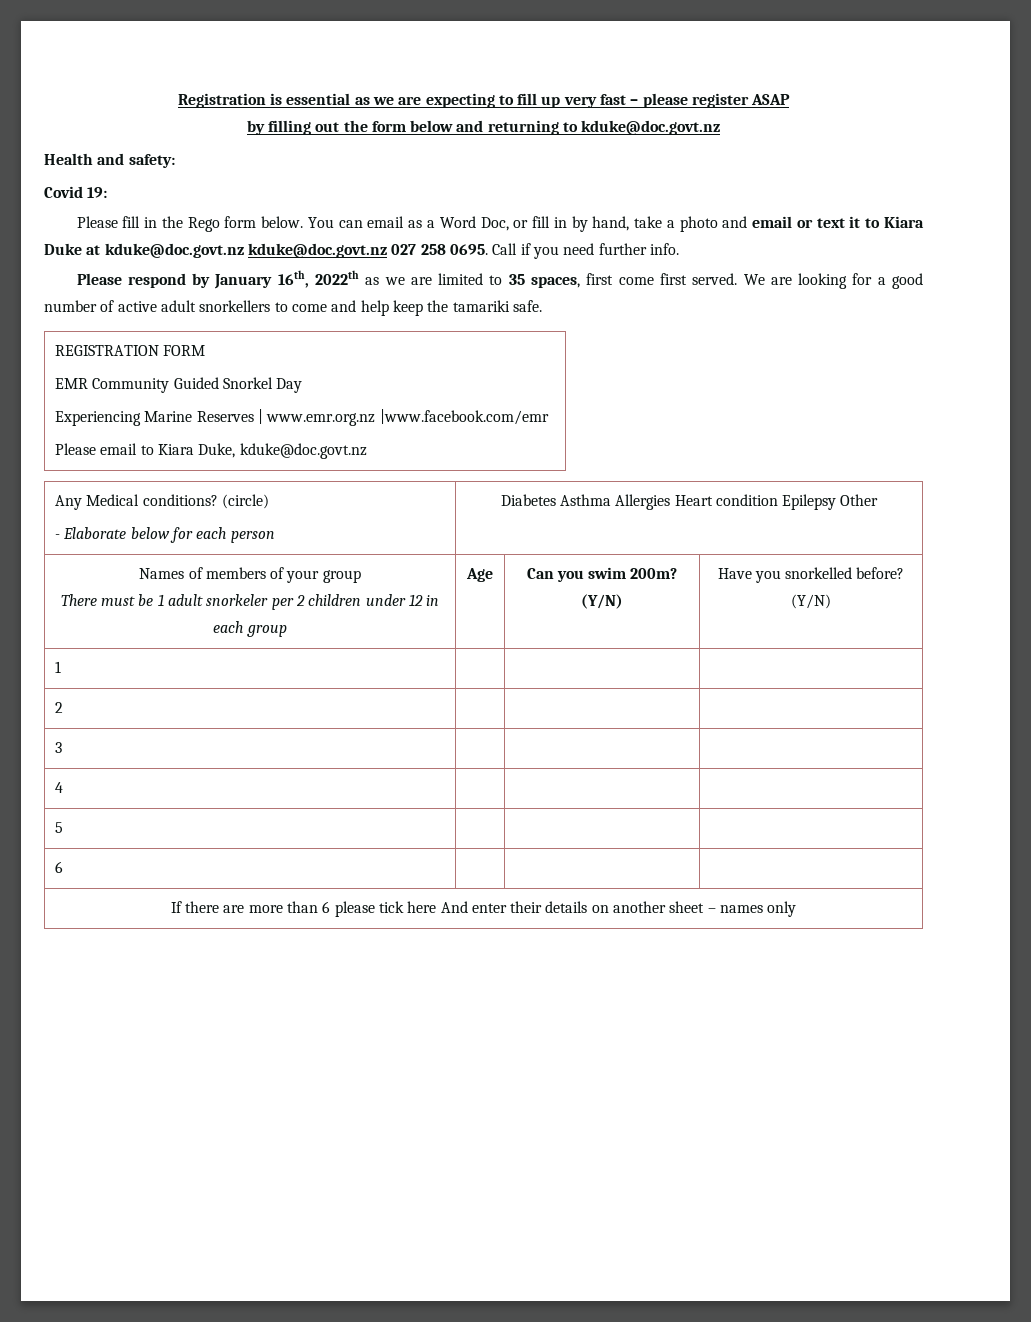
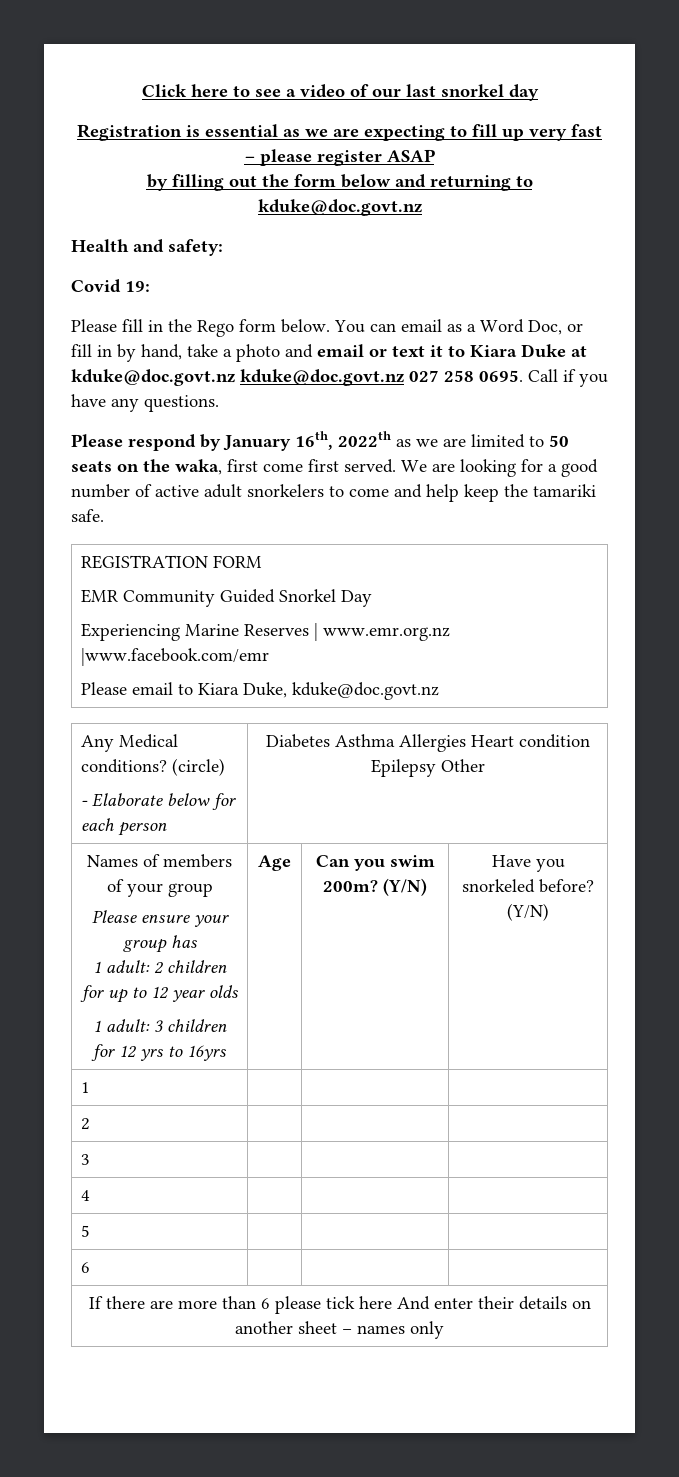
+ Click here to see a video of our last snorkel day
- Call if you need further info.
+ Call if you have any questions.
- Please respond by January 16th, 2022th as we are limited to 35 spaces, first come first served.
+ Please respond by January 16th, 2022th as we are limited to 50 seats on the waka, first come first served.
- We are looking for a good number of active adult snorkellers to come and help keep the tamariki safe.
+ We are looking for a good number of active adult snorkelers to come and help keep the tamariki safe.
- There must be 1 adult snorkeler per 2 children under 12 in each group
+ Please ensure your group has
+ 1 adult: 2 children for up to 12 year olds
+ 1 adult: 3 children for 12 yrs to 16yrs
- Have you snorkelled before?
+ Have you snorkeled before?

